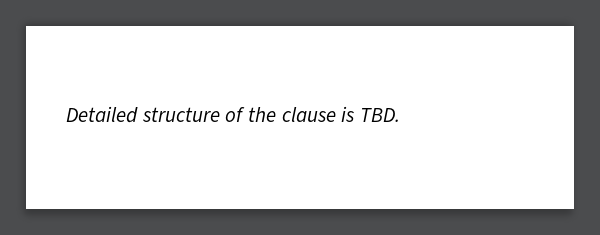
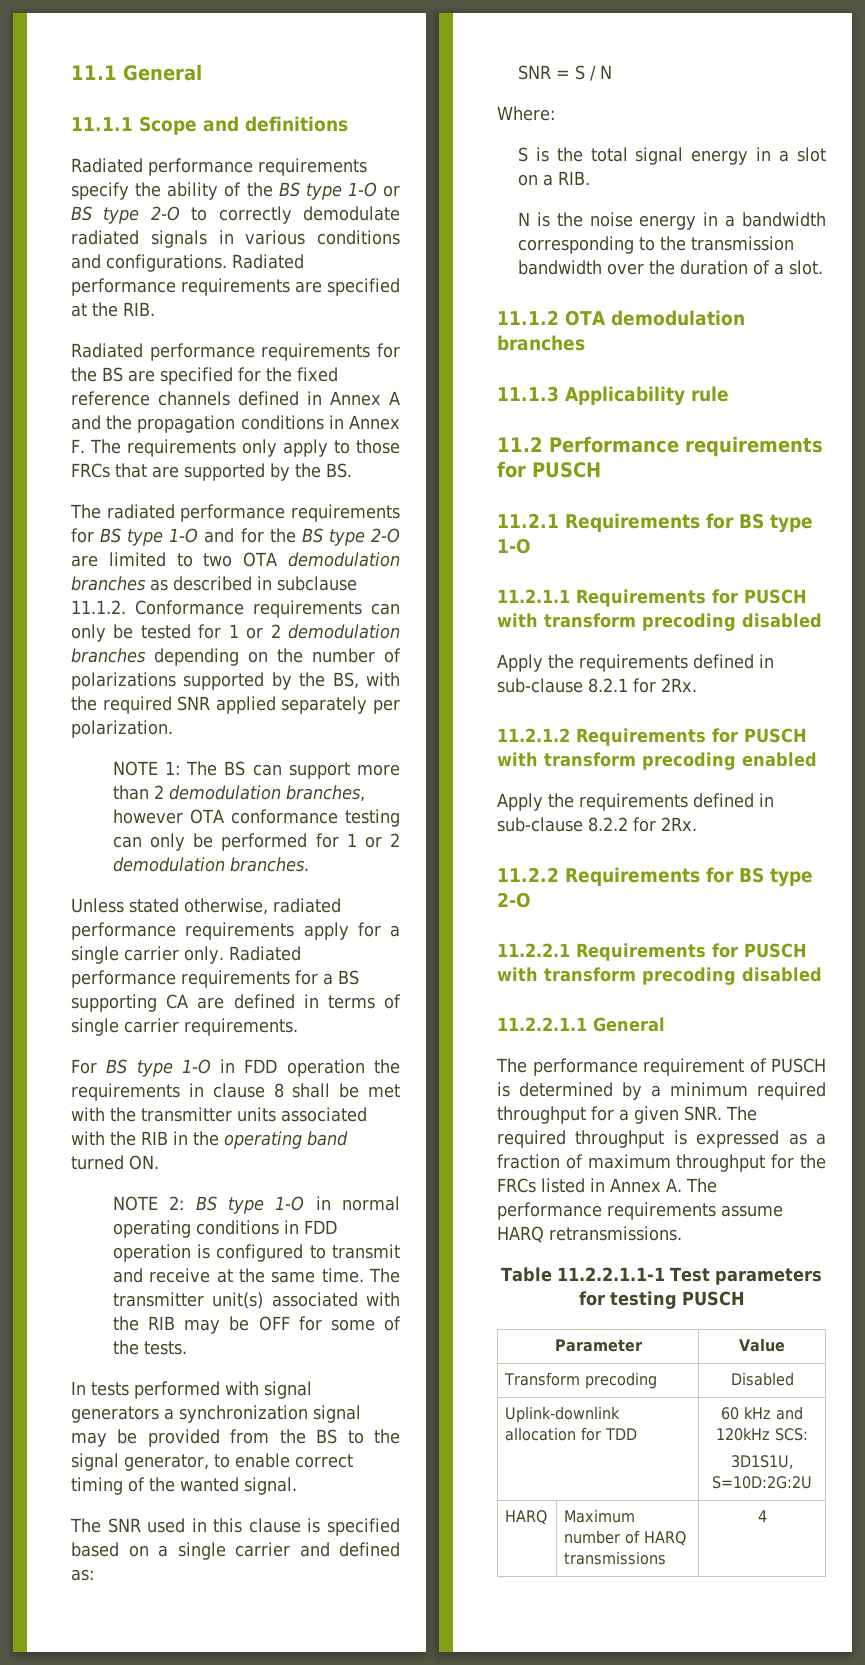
- Detailed structure of the clause is TBD.
+ 11.1 General
+ 11.1.1 Scope and definitions
+ Radiated performance requirements specify the ability of the BS type 1-O or BS type 2-O to correctly demodulate radiated signals in various conditions and configurations. Radiated performance requirements are specified at the RIB.
+ Radiated performance requirements for the BS are specified for the fixed reference channels defined in Annex A and the propagation conditions in Annex F. The requirements only apply to those FRCs that are supported by the BS.
+ The radiated performance requirements for BS type 1-O and for the BS type 2-O are limited to two OTA demodulation branches as described in subclause 11.1.2. Conformance requirements can only be tested for 1 or 2 demodulation branches depending on the number of polarizations supported by the BS, with the required SNR applied separately per polarization.
+ NOTE 1: The BS can support more than 2 demodulation branches, however OTA conformance testing can only be performed for 1 or 2 demodulation branches.
+ Unless stated otherwise, radiated performance requirements apply for a single carrier only. Radiated performance requirements for a BS supporting CA are defined in terms of single carrier requirements.
+ For BS type 1-O in FDD operation the requirements in clause 8 shall be met with the transmitter units associated with the RIB in the operating band turned ON.
+ NOTE 2: BS type 1-O in normal operating conditions in FDD operation is configured to transmit and receive at the same time. The transmitter unit(s) associated with the RIB may be OFF for some of the tests.
+ In tests performed with signal generators a synchronization signal may be provided from the BS to the signal generator, to enable correct timing of the wanted signal.
+ The SNR used in this clause is specified based on a single carrier and defined as:
+ SNR = S / N
+ Where:
+ S is the total signal energy in a slot on a RIB.
+ N is the noise energy in a bandwidth corresponding to the transmission bandwidth over the duration of a slot.
+ 11.1.2 OTA demodulation branches
+ 11.1.3 Applicability rule
+ 11.2 Performance requirements for PUSCH
+ 11.2.1 Requirements for BS type 1-O
+ 11.2.1.1 Requirements for PUSCH with transform precoding disabled
+ Apply the requirements defined in sub-clause 8.2.1 for 2Rx.
+ 11.2.1.2 Requirements for PUSCH with transform precoding enabled
+ Apply the requirements defined in sub-clause 8.2.2 for 2Rx.
+ 11.2.2 Requirements for BS type 2-O
+ 11.2.2.1 Requirements for PUSCH with transform precoding disabled
+ 11.2.2.1.1 General
+ The performance requirement of PUSCH is determined by a minimum required throughput for a given SNR. The required throughput is expressed as a fraction of maximum throughput for the FRCs listed in Annex A. The performance requirements assume HARQ retransmissions.
+ Table 11.2.2.1.1-1 Test parameters for testing PUSCH
+ Parameter | Value
+ Transform precoding | Disabled
+ Uplink-downlink allocation for TDD | 60 kHz and 120kHz SCS:
+ 3D1S1U, S=10D:2G:2U
+ HARQ | Maximum number of HARQ transmissions | 4

